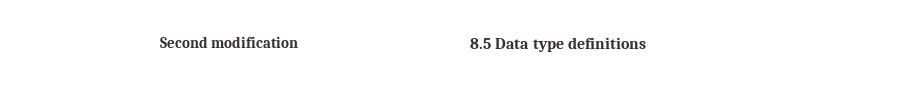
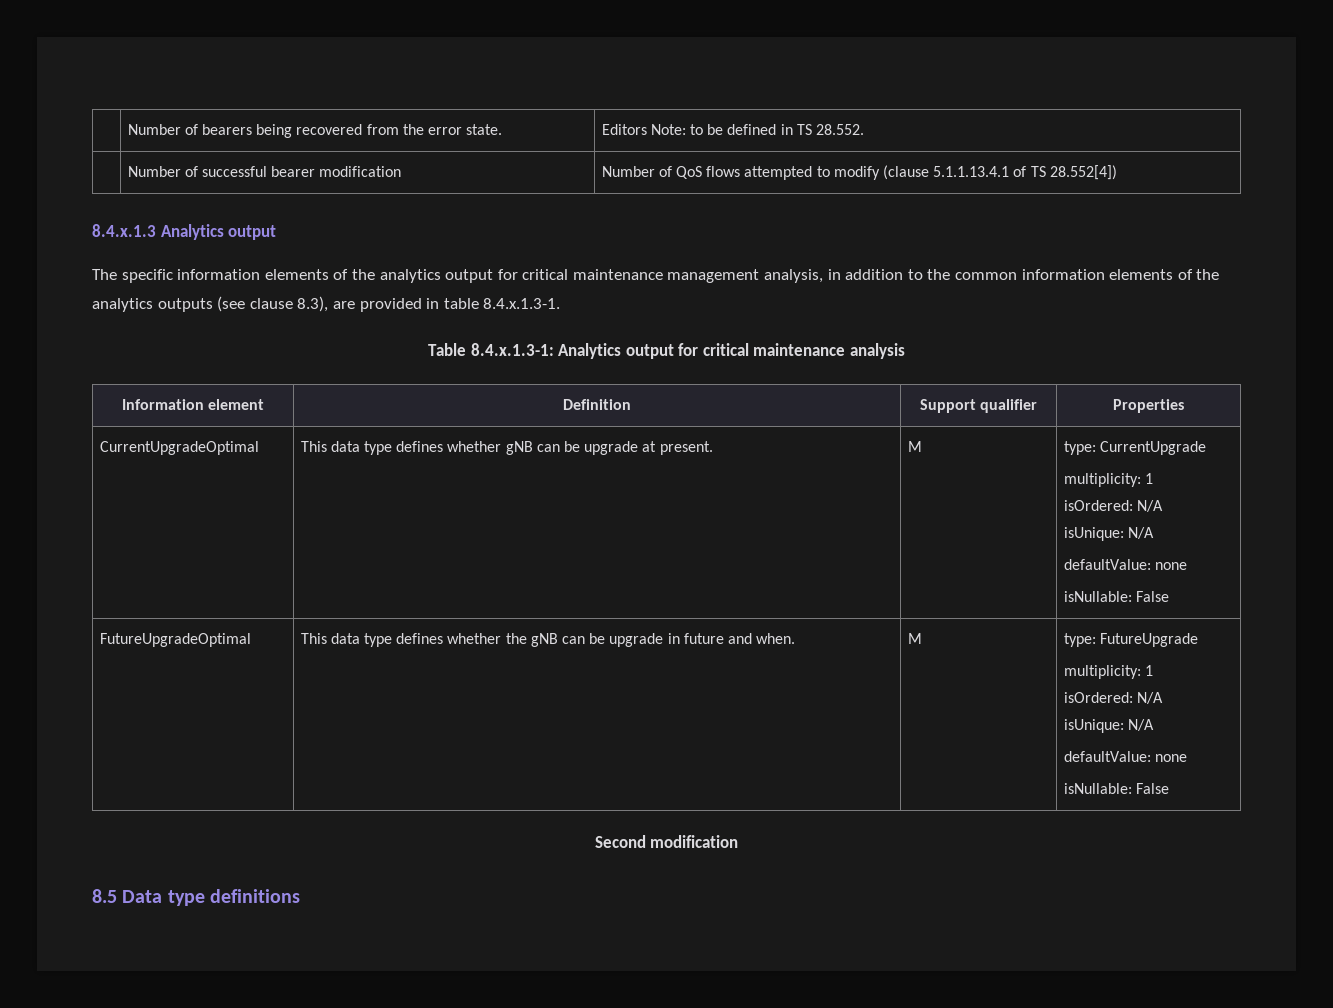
+ | Number of bearers being recovered from the error state. | Editors Note: to be defined in TS 28.552.
+ | Number of successful bearer modification | Number of QoS flows attempted to modify (clause 5.1.1.13.4.1 of TS 28.552[4])
+ 8.4.x.1.3 Analytics output
+ The specific information elements of the analytics output for critical maintenance management analysis, in addition to the common information elements of the analytics outputs (see clause 8.3), are provided in table 8.4.x.1.3-1.
+ Table 8.4.x.1.3-1: Analytics output for critical maintenance analysis
+ Information element | Definition | Support qualifier | Properties
+ CurrentUpgradeOptimal | This data type defines whether gNB can be upgrade at present. | M | type: CurrentUpgrade
+ multiplicity: 1
+ isOrdered: N/A
+ isUnique: N/A
+ defaultValue: none
+ isNullable: False
+ FutureUpgradeOptimal | This data type defines whether the gNB can be upgrade in future and when. | M | type: FutureUpgrade
+ multiplicity: 1
+ isOrdered: N/A
+ isUnique: N/A
+ defaultValue: none
+ isNullable: False

